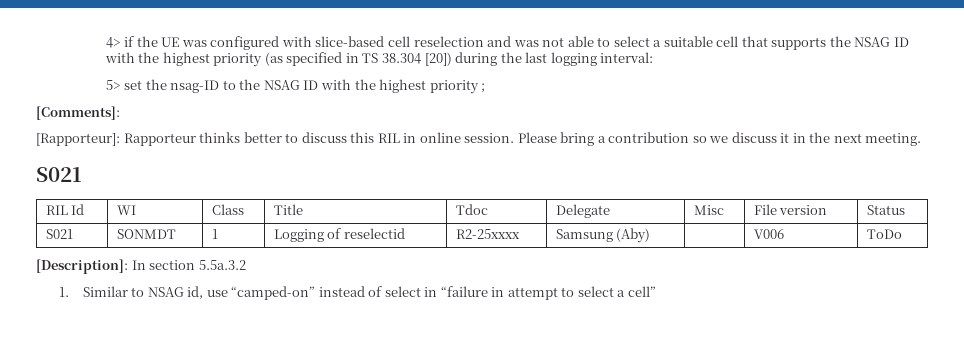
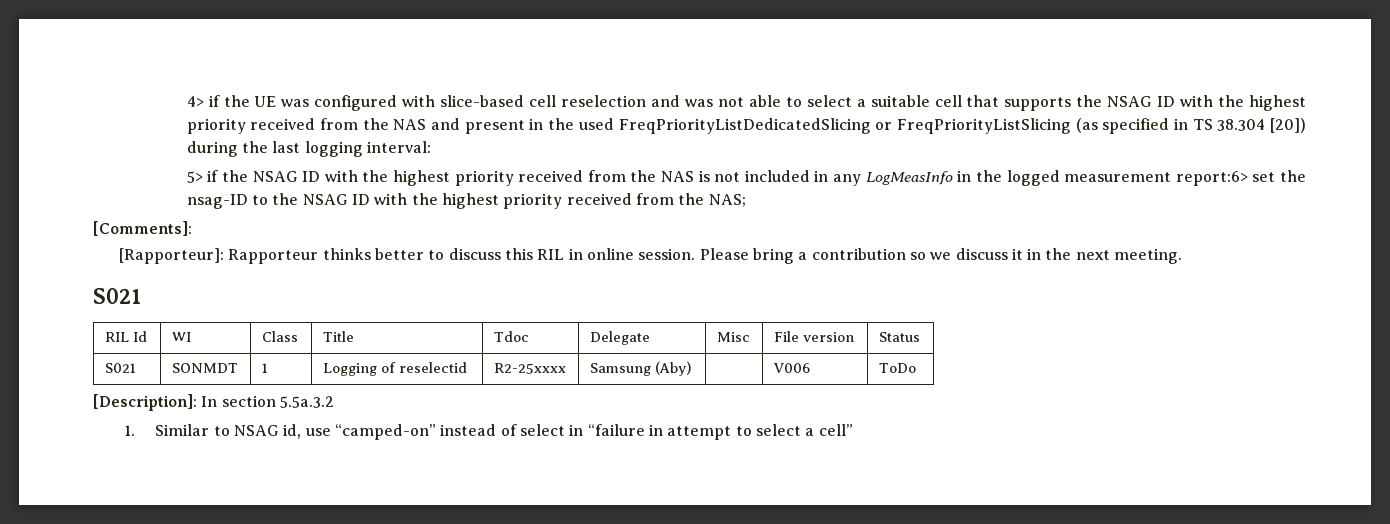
- 4> if the UE was configured with slice-based cell reselection and was not able to select a suitable cell that supports the NSAG ID with the highest priority (as specified in TS 38.304 [20]) during the last logging interval:
+ 4> if the UE was configured with slice-based cell reselection and was not able to select a suitable cell that supports the NSAG ID with the highest priority received from the NAS and present in the used FreqPriorityListDedicatedSlicing or FreqPriorityListSlicing (as specified in TS 38.304 [20]) during the last logging interval:
- 5> set the nsag-ID to the NSAG ID with the highest priority ;
+ 5> if the NSAG ID with the highest priority received from the NAS is not included in any LogMeasInfo in the logged measurement report:6> set the nsag-ID to the NSAG ID with the highest priority received from the NAS;

